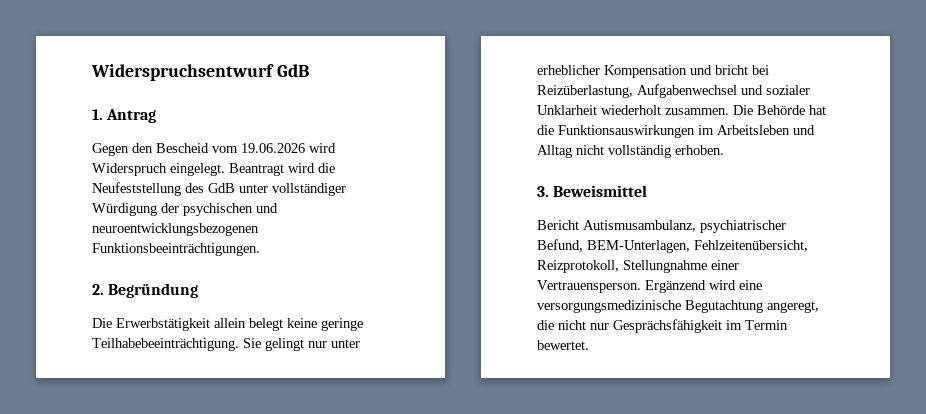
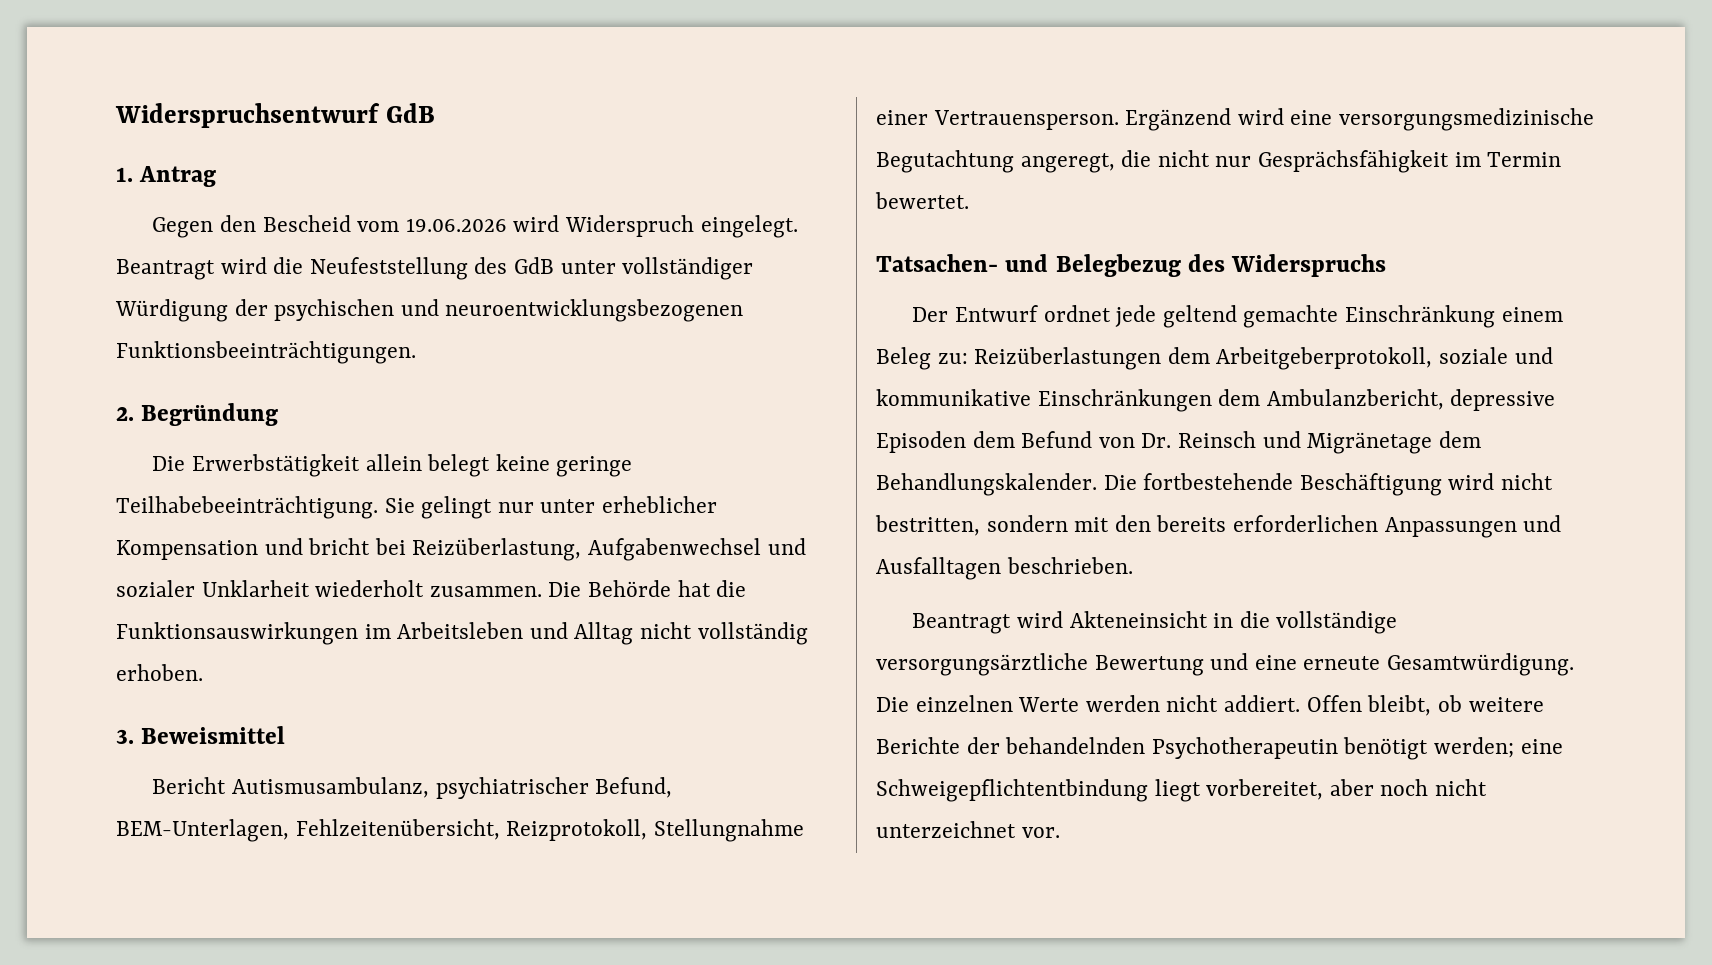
+ Tatsachen- und Belegbezug des Widerspruchs
+ Der Entwurf ordnet jede geltend gemachte Einschränkung einem Beleg zu: Reizüberlastungen dem Arbeitgeberprotokoll, soziale und kommunikative Einschränkungen dem Ambulanzbericht, depressive Episoden dem Befund von Dr. Reinsch und Migränetage dem Behandlungskalender. Die fortbestehende Beschäftigung wird nicht bestritten, sondern mit den bereits erforderlichen Anpassungen und Ausfalltagen beschrieben.
+ Beantragt wird Akteneinsicht in die vollständige versorgungsärztliche Bewertung und eine erneute Gesamtwürdigung. Die einzelnen Werte werden nicht addiert. Offen bleibt, ob weitere Berichte der behandelnden Psychotherapeutin benötigt werden; eine Schweigepflichtentbindung liegt vorbereitet, aber noch nicht unterzeichnet vor.

